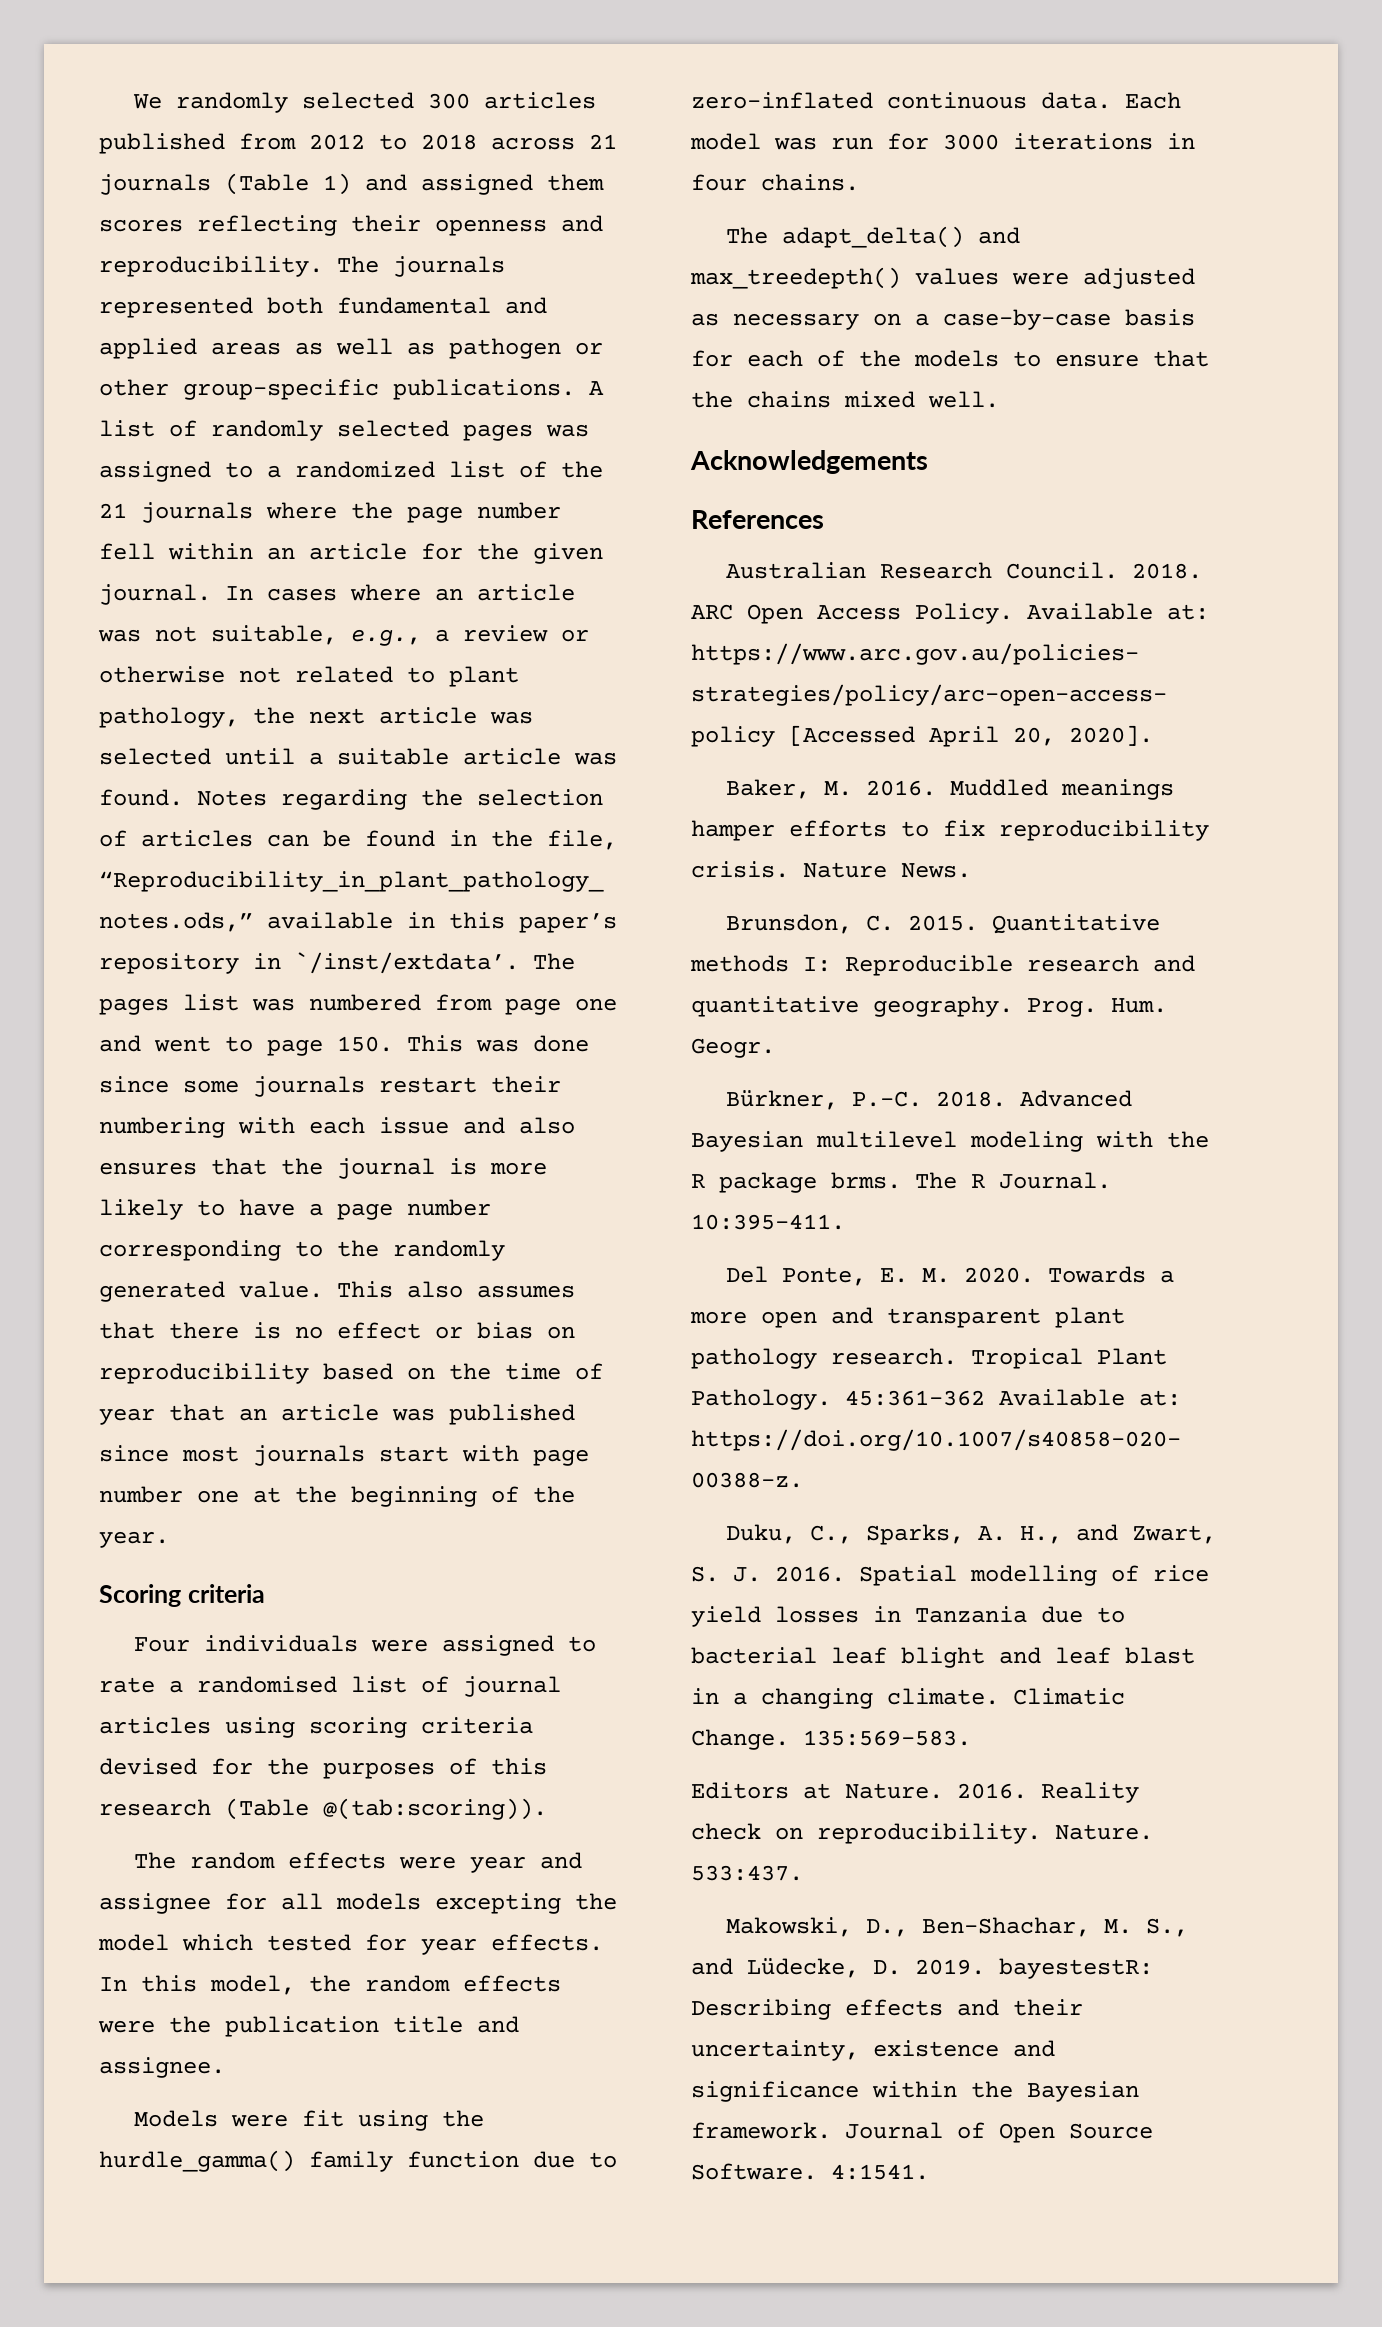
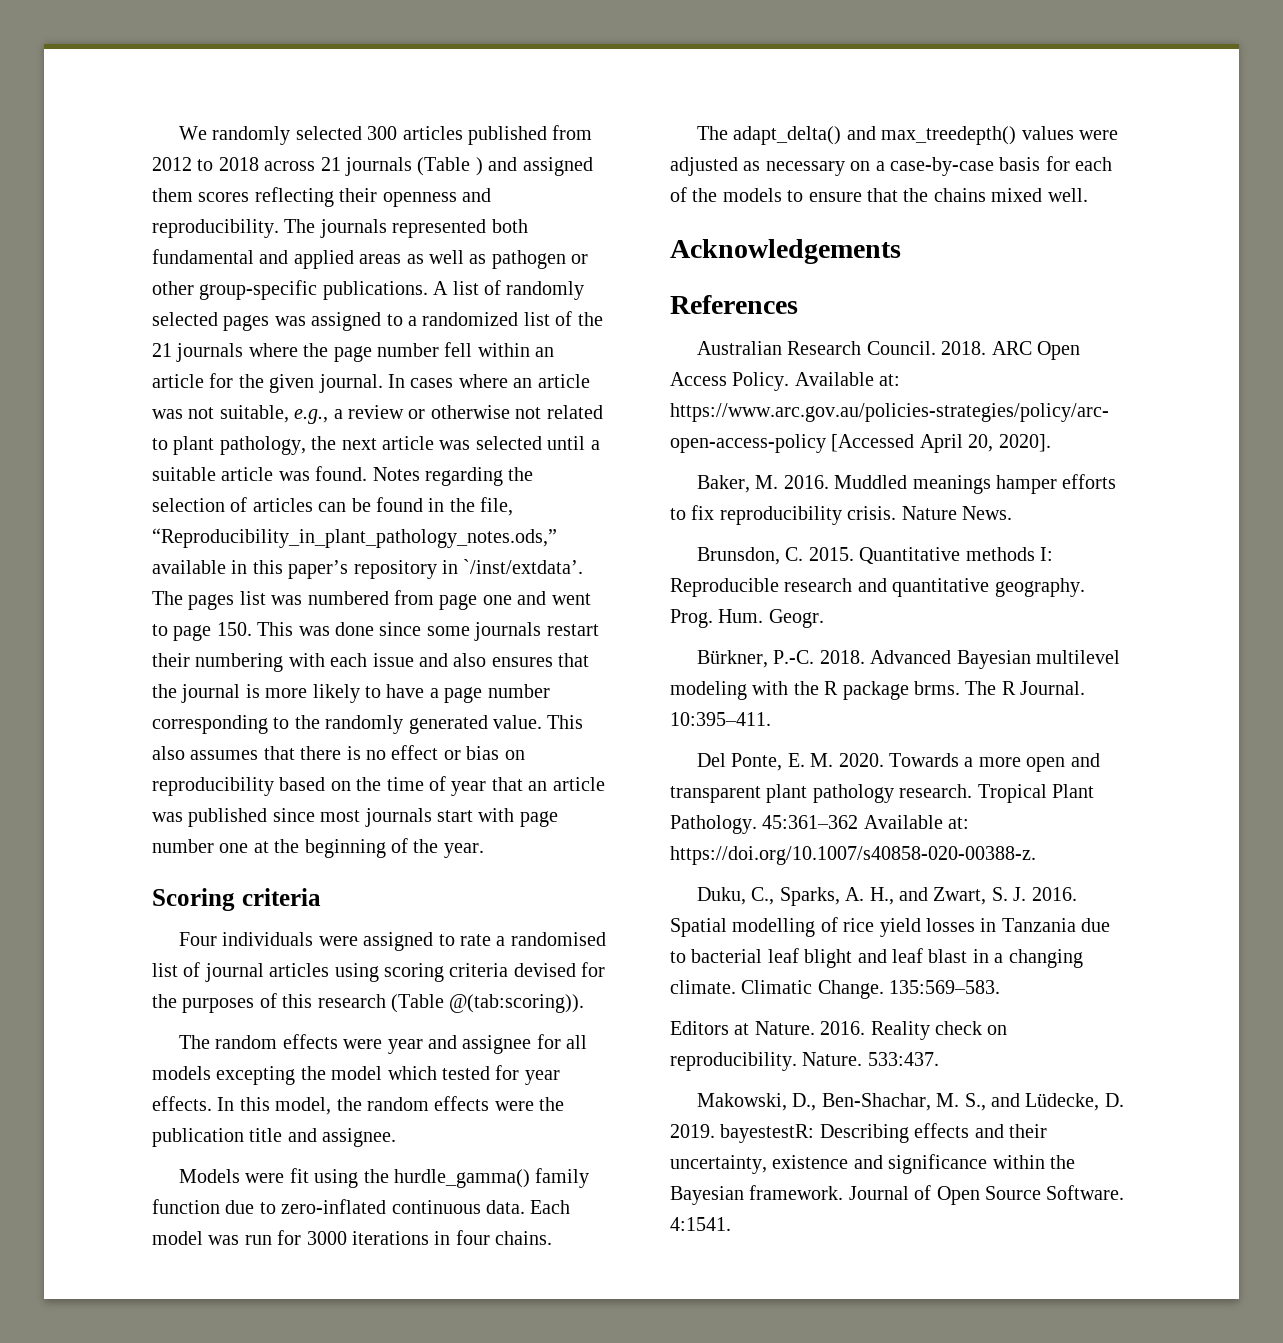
- We randomly selected 300 articles published from 2012 to 2018 across 21 journals (Table 1) and assigned them scores reflecting their openness and reproducibility.
+ We randomly selected 300 articles published from 2012 to 2018 across 21 journals (Table ) and assigned them scores reflecting their openness and reproducibility.

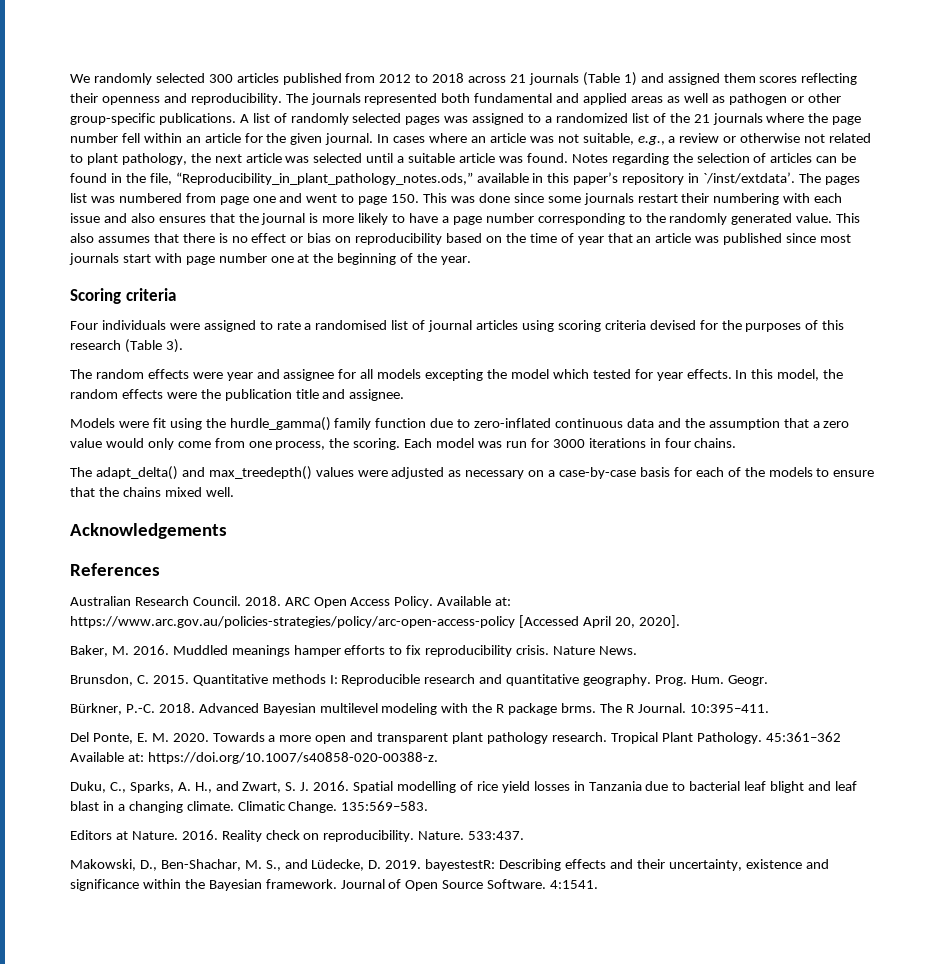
- We randomly selected 300 articles published from 2012 to 2018 across 21 journals (Table ) and assigned them scores reflecting their openness and reproducibility.
+ We randomly selected 300 articles published from 2012 to 2018 across 21 journals (Table 1) and assigned them scores reflecting their openness and reproducibility.
- Four individuals were assigned to rate a randomised list of journal articles using scoring criteria devised for the purposes of this research (Table @(tab:scoring)).
+ Four individuals were assigned to rate a randomised list of journal articles using scoring criteria devised for the purposes of this research (Table 3).
- Models were fit using the hurdle_gamma() family function due to zero-inflated continuous data.
+ Models were fit using the hurdle_gamma() family function due to zero-inflated continuous data and the assumption that a zero value would only come from one process, the scoring.

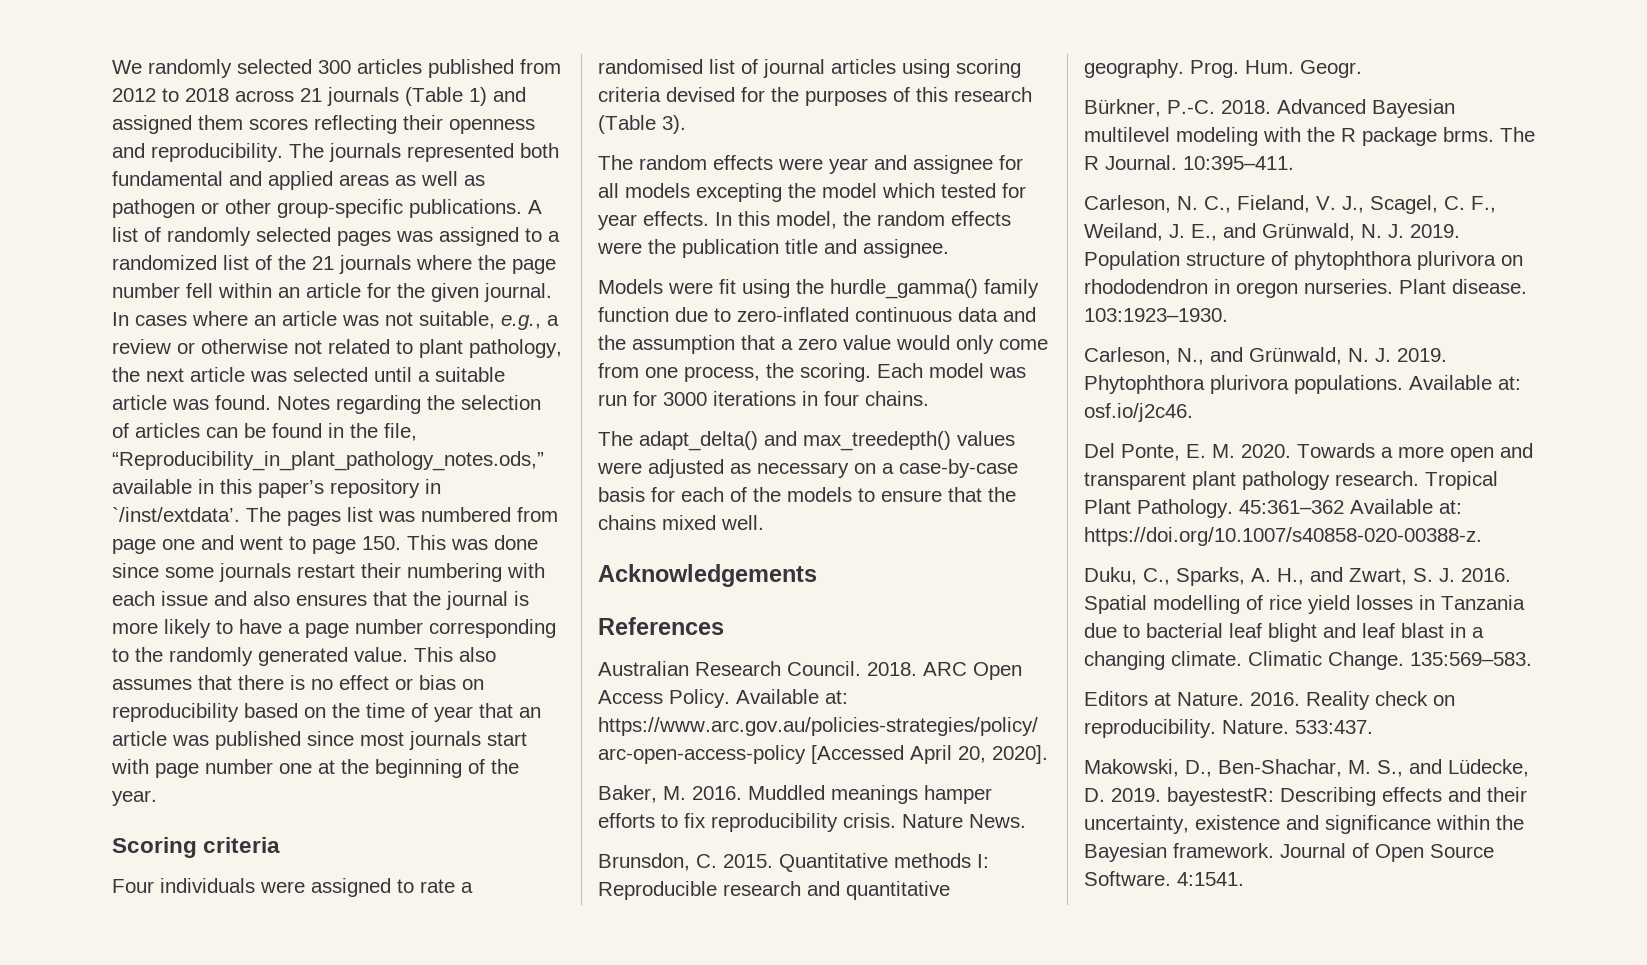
+ Carleson, N. C., Fieland, V. J., Scagel, C. F., Weiland, J. E., and Grünwald, N. J. 2019. Population structure of phytophthora plurivora on rhododendron in oregon nurseries. Plant disease. 103:1923–1930.
+ Carleson, N., and Grünwald, N. J. 2019. Phytophthora plurivora populations. Available at: osf.io/j2c46.

